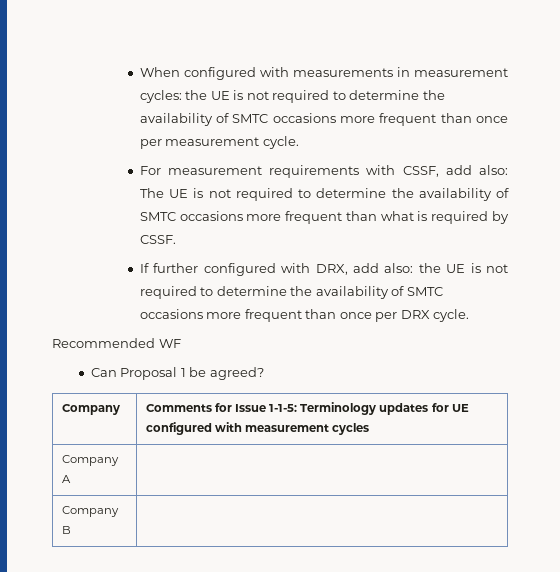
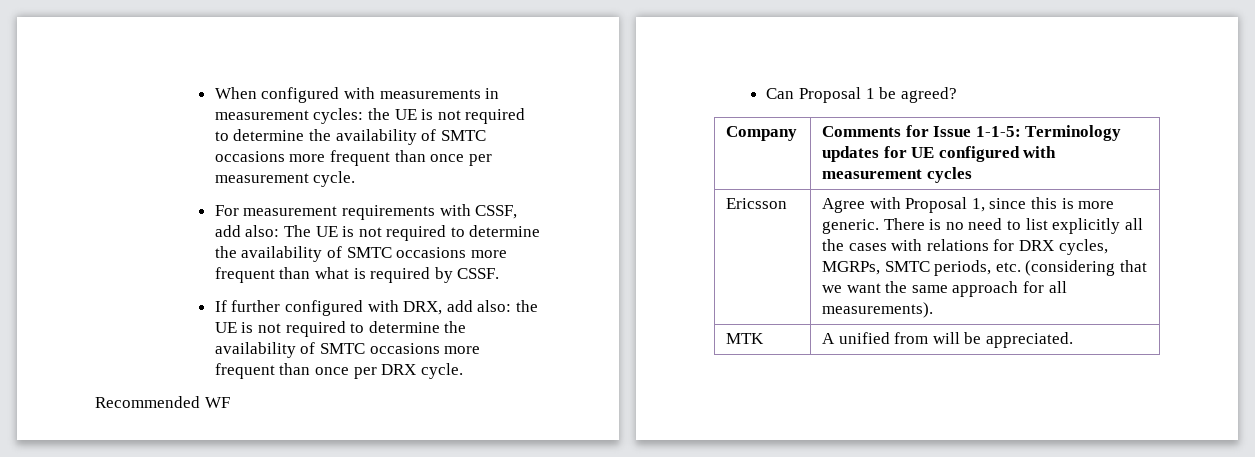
- Company A |
- Company B |
+ Ericsson | Agree with Proposal 1, since this is more generic. There is no need to list explicitly all the cases with relations for DRX cycles, MGRPs, SMTC periods, etc. (considering that we want the same approach for all measurements).
+ MTK | A unified from will be appreciated.

